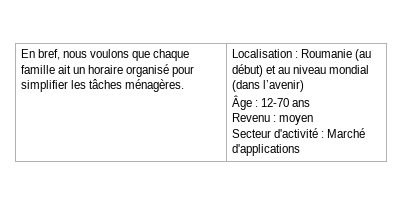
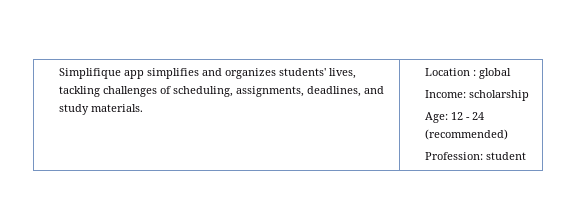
- En bref, nous voulons que chaque famille ait un horaire organisé pour simplifier les tâches ménagères. | Localisation : Roumanie (au début) et au niveau mondial (dans l’avenir)
- Âge : 12-70 ans
- Revenu : moyen
- Secteur d'activité : Marché d'applications
+ Simplifique app simplifies and organizes students' lives, tackling challenges of scheduling, assignments, deadlines, and study materials. | Location : global
+ Income: scholarship
+ Age: 12 - 24 (recommended)
+ Profession: student

